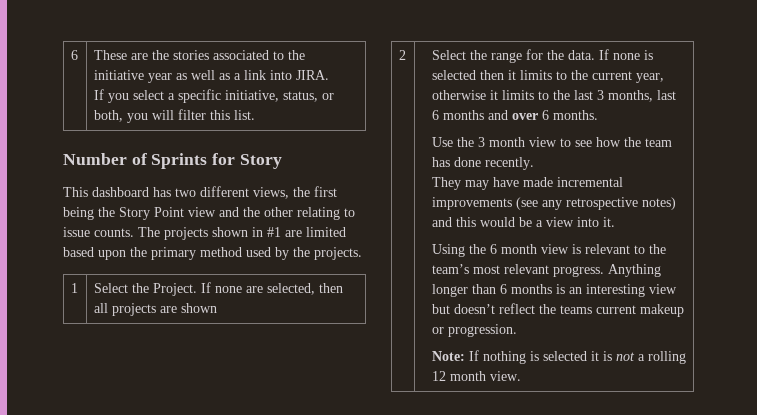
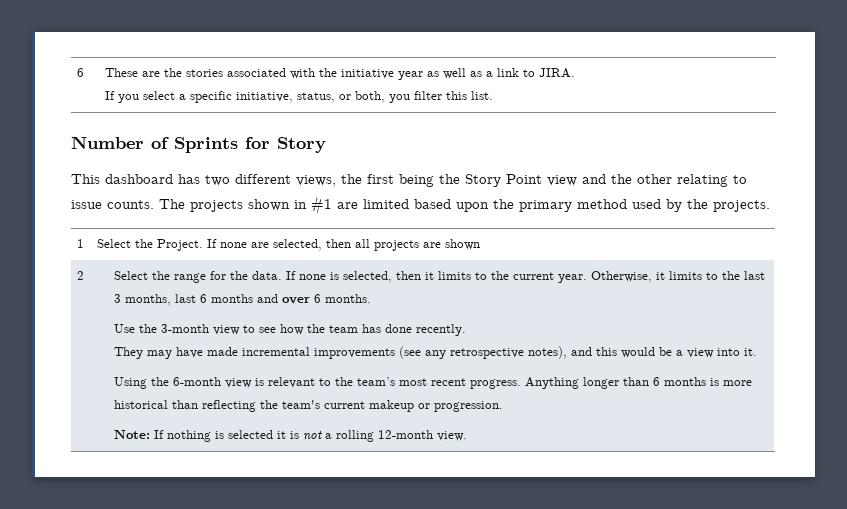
- 6 | These are the stories associated to the initiative year as well as a link into JIRA.
- If you select a specific initiative, status, or both, you will filter this list.
+ 6 | These are the stories associated with the initiative year as well as a link to JIRA.
+ If you select a specific initiative, status, or both, you filter this list.
- If none is selected then it limits to the current year, otherwise it limits to the last 3 months, last 6 months and over 6 months.
+ If none is selected, then it limits to the current year. Otherwise, it limits to the last 3 months, last 6 months and over 6 months.
- Use the 3 month view to see how the team has done recently.
+ Use the 3-month view to see how the team has done recently.
- They may have made incremental improvements (see any retrospective notes) and this would be a view into it.
+ They may have made incremental improvements (see any retrospective notes), and this would be a view into it.
- Using the 6 month view is relevant to the team’s most relevant progress.
+ Using the 6-month view is relevant to the team’s most recent progress.
- Anything longer than 6 months is an interesting view but doesn’t reflect the teams current makeup or progression.
+ Anything longer than 6 months is more historical than reflecting the team's current makeup or progression.
- Note: If nothing is selected it is not a rolling 12 month view.
+ Note: If nothing is selected it is not a rolling 12-month view.

